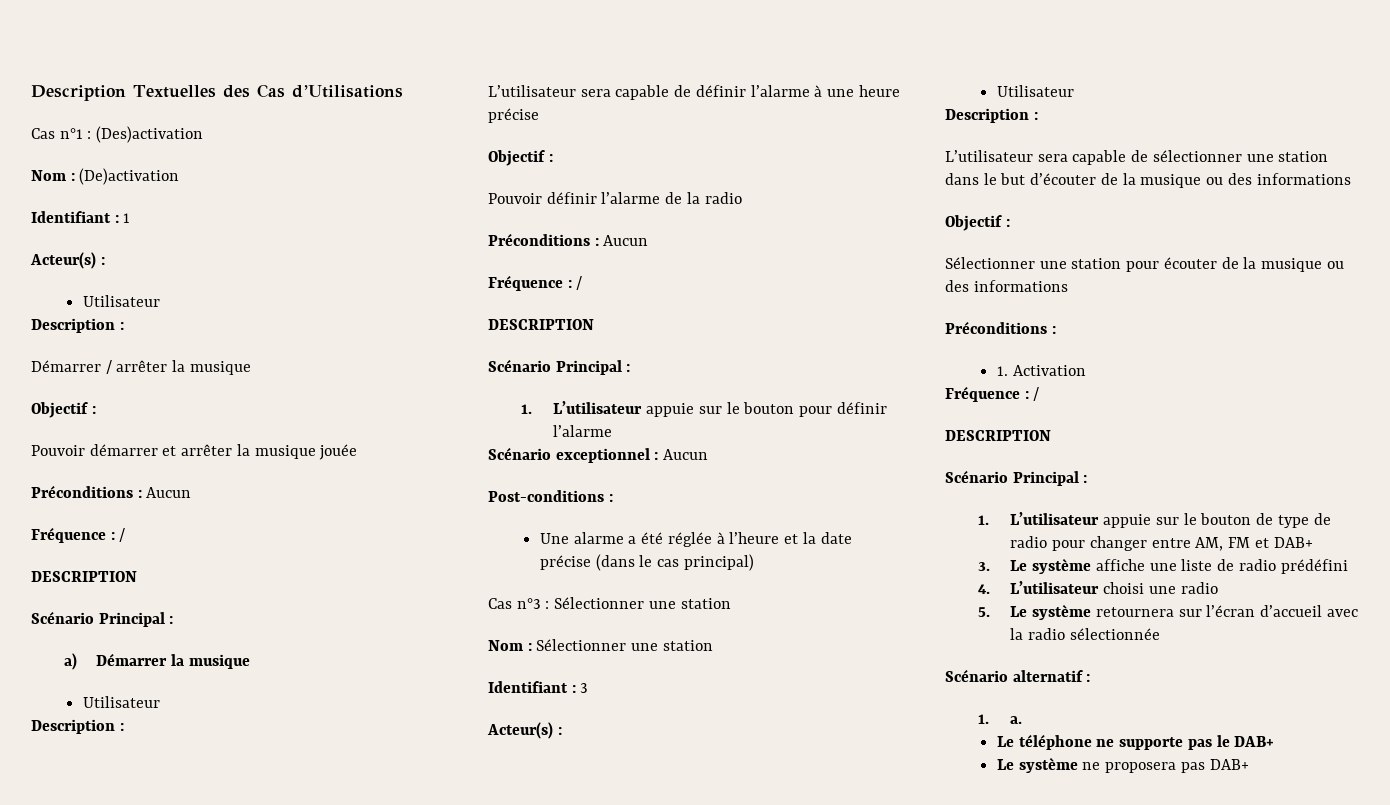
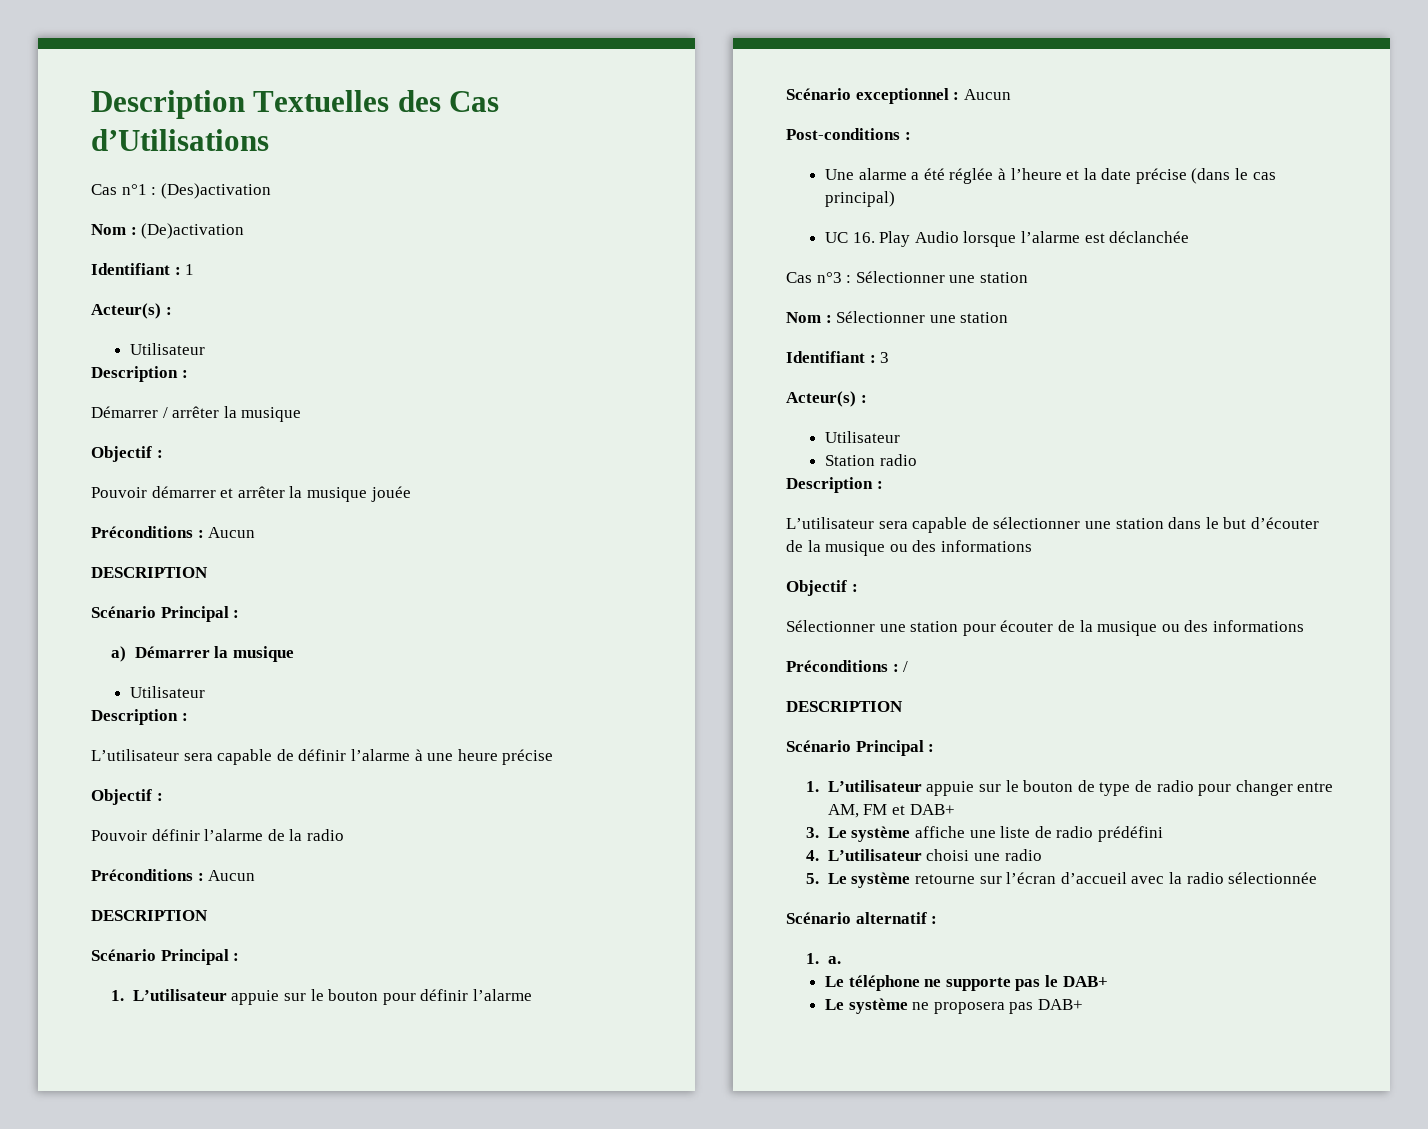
  Pouvoir démarrer et arrêter la musique jouée
  Préconditions : Aucun
- Fréquence : /
  Pouvoir définir l’alarme de la radio
  Préconditions : Aucun
- Fréquence : /
+ UC 16. Play Audio lorsque l’alarme est déclanchée
+ Station radio
  Sélectionner une station pour écouter de la musique ou des informations
- Préconditions :
- 1. Activation
- Fréquence : /
+ Préconditions : /
- 5. Le système retournera sur l’écran d’accueil avec la radio sélectionnée
+ 5. Le système retourne sur l’écran d’accueil avec la radio sélectionnée

